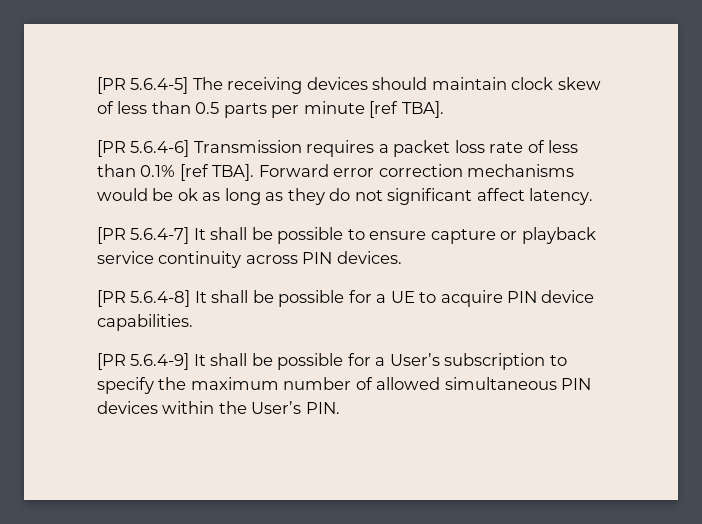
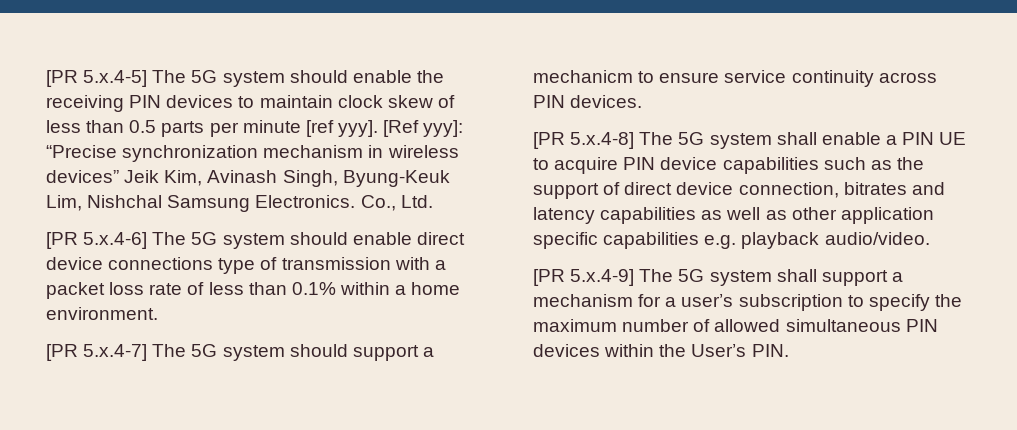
- [PR 5.6.4-5] The receiving devices should maintain clock skew of less than 0.5 parts per minute [ref TBA].
- [PR 5.6.4-6] Transmission requires a packet loss rate of less than 0.1% [ref TBA]. Forward error correction mechanisms would be ok as long as they do not significant affect latency.
- [PR 5.6.4-7] It shall be possible to ensure capture or playback service continuity across PIN devices.
+ [PR 5.x.4-5] The 5G system should enable the receiving PIN devices to maintain clock skew of less than 0.5 parts per minute [ref yyy]. [Ref yyy]: “Precise synchronization mechanism in wireless devices” Jeik Kim, Avinash Singh, Byung-Keuk Lim, Nishchal Samsung Electronics. Co., Ltd.
+ [PR 5.x.4-6] The 5G system should enable direct device connections type of transmission with a packet loss rate of less than 0.1% within a home environment.
+ [PR 5.x.4-7] The 5G system should support a mechanicm to ensure service continuity across PIN devices.
- [PR 5.6.4-8] It shall be possible for a UE to acquire PIN device capabilities.
- [PR 5.6.4-9] It shall be possible for a User’s subscription to specify the maximum number of allowed simultaneous PIN devices within the User’s PIN.
+ [PR 5.x.4-8] The 5G system shall enable a PIN UE to acquire PIN device capabilities such as the support of direct device connection, bitrates and latency capabilities as well as other application specific capabilities e.g. playback audio/video.
+ [PR 5.x.4-9] The 5G system shall support a mechanism for a user’s subscription to specify the maximum number of allowed simultaneous PIN devices within the User’s PIN.

